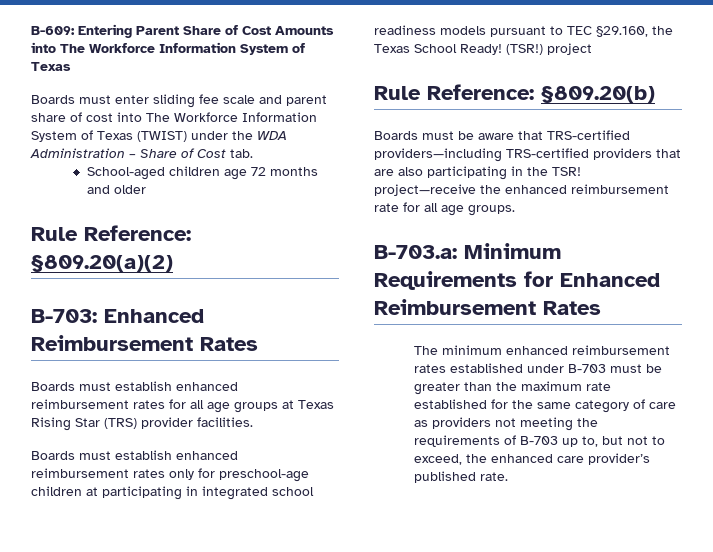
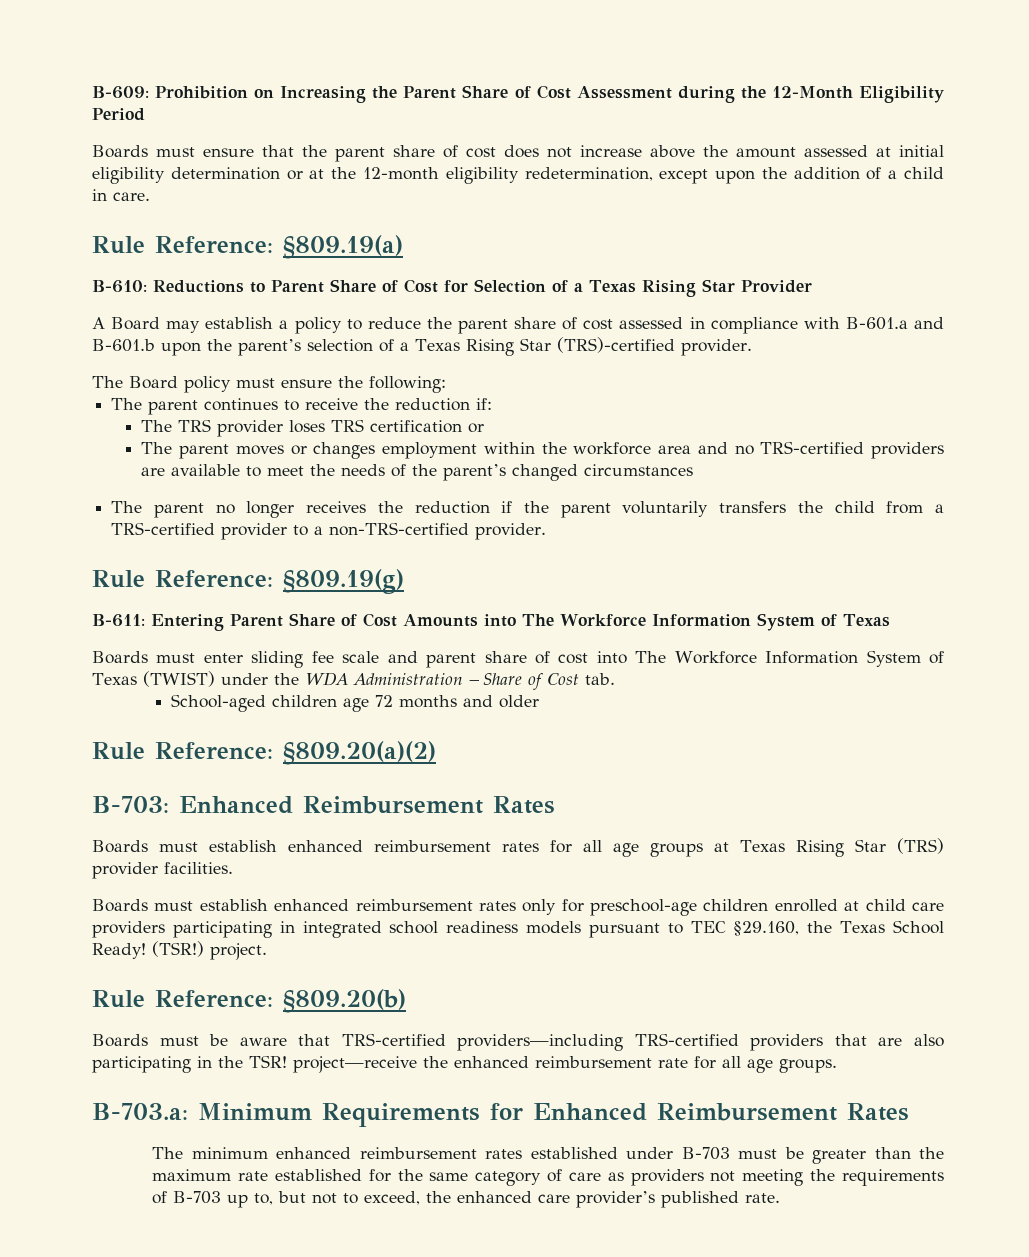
- B-609: Entering Parent Share of Cost Amounts into The Workforce Information System of Texas
+ B-609: Prohibition on Increasing the Parent Share of Cost Assessment during the 12-Month Eligibility Period
+ Boards must ensure that the parent share of cost does not increase above the amount assessed at initial eligibility determination or at the 12-month eligibility redetermination, except upon the addition of a child in care.
+ Rule Reference: §809.19(a)
+ B-610: Reductions to Parent Share of Cost for Selection of a Texas Rising Star Provider
+ A Board may establish a policy to reduce the parent share of cost assessed in compliance with B-601.a and B-601.b upon the parent’s selection of a Texas Rising Star (TRS)-certified provider.
+ The Board policy must ensure the following:
+ The parent continues to receive the reduction if:
+ The TRS provider loses TRS certification or
+ The parent moves or changes employment within the workforce area and no TRS-certified providers are available to meet the needs of the parent’s changed circumstances
+ The parent no longer receives the reduction if the parent voluntarily transfers the child from a TRS-certified provider to a non-TRS-certified provider.
+ Rule Reference: §809.19(g)
+ B-611: Entering Parent Share of Cost Amounts into The Workforce Information System of Texas
- Boards must establish enhanced reimbursement rates only for preschool-age children at participating in integrated school readiness models pursuant to TEC §29.160, the Texas School Ready!
+ Boards must establish enhanced reimbursement rates only for preschool-age children enrolled at child care providers participating in integrated school readiness models pursuant to TEC §29.160, the Texas School Ready!
- (TSR!) project
+ (TSR!) project.

